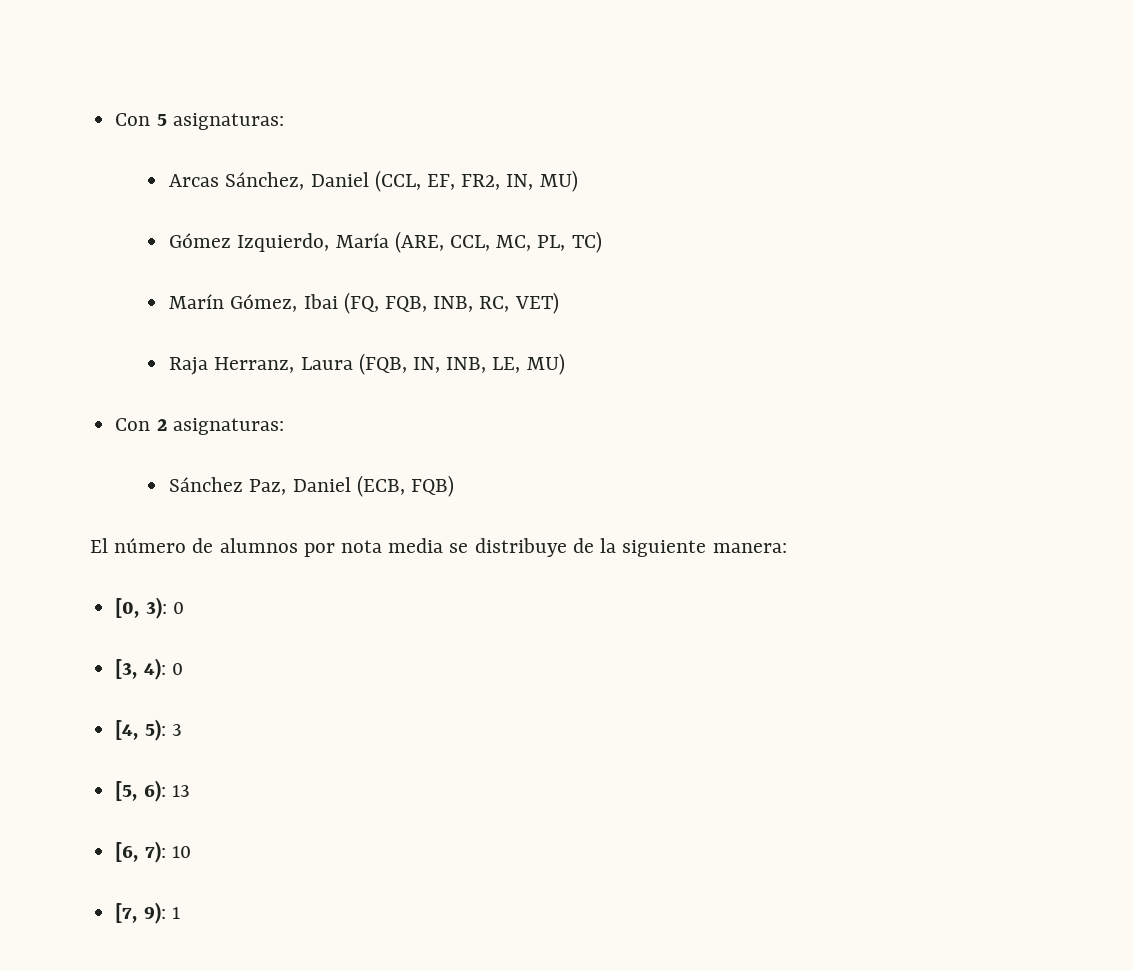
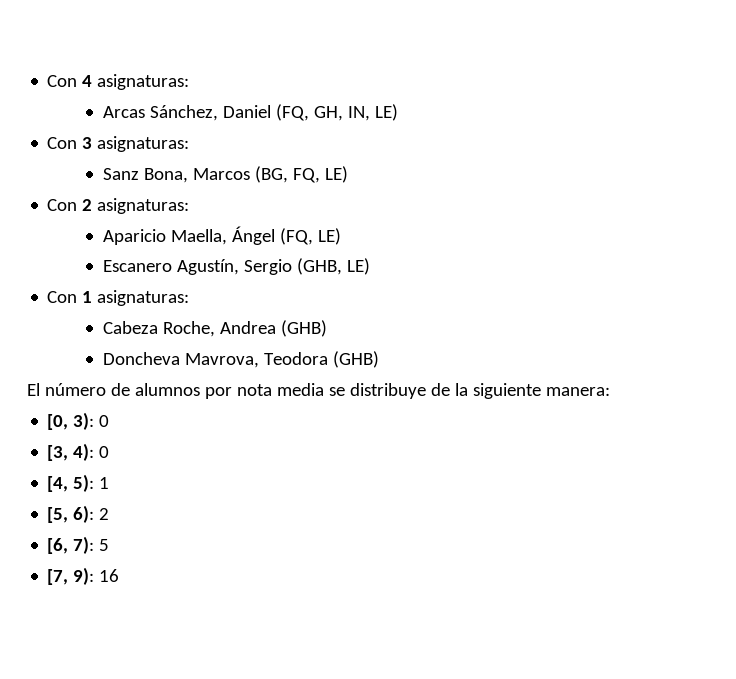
- Con 5 asignaturas:
+ Con 4 asignaturas:
- Arcas Sánchez, Daniel (CCL, EF, FR2, IN, MU)
- Gómez Izquierdo, María (ARE, CCL, MC, PL, TC)
- Marín Gómez, Ibai (FQ, FQB, INB, RC, VET)
- Raja Herranz, Laura (FQB, IN, INB, LE, MU)
+ Arcas Sánchez, Daniel (FQ, GH, IN, LE)
+ Con 3 asignaturas:
+ Sanz Bona, Marcos (BG, FQ, LE)
  Con 2 asignaturas:
- Sánchez Paz, Daniel (ECB, FQB)
+ Aparicio Maella, Ángel (FQ, LE)
+ Escanero Agustín, Sergio (GHB, LE)
+ Con 1 asignaturas:
+ Cabeza Roche, Andrea (GHB)
+ Doncheva Mavrova, Teodora (GHB)
- [4, 5): 3
+ [4, 5): 1
- [5, 6): 13
+ [5, 6): 2
- [6, 7): 10
+ [6, 7): 5
- [7, 9): 1
+ [7, 9): 16

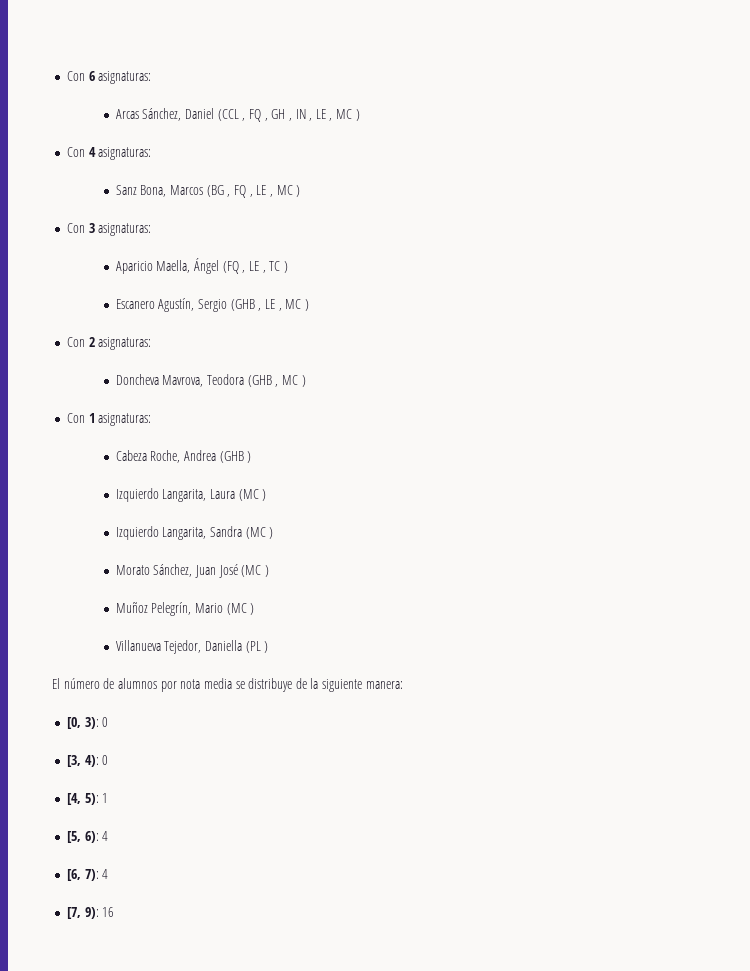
- Con 4 asignaturas:
+ Con 6 asignaturas:
- Arcas Sánchez, Daniel (FQ, GH, IN, LE)
+ Arcas Sánchez, Daniel (CCL , FQ , GH , IN , LE , MC )
+ Con 4 asignaturas:
+ Sanz Bona, Marcos (BG , FQ , LE , MC )
  Con 3 asignaturas:
- Sanz Bona, Marcos (BG, FQ, LE)
+ Aparicio Maella, Ángel (FQ , LE , TC )
+ Escanero Agustín, Sergio (GHB , LE , MC )
  Con 2 asignaturas:
- Aparicio Maella, Ángel (FQ, LE)
- Escanero Agustín, Sergio (GHB, LE)
+ Doncheva Mavrova, Teodora (GHB , MC )
- Cabeza Roche, Andrea (GHB)
- Doncheva Mavrova, Teodora (GHB)
+ Cabeza Roche, Andrea (GHB )
+ Izquierdo Langarita, Laura (MC )
+ Izquierdo Langarita, Sandra (MC )
+ Morato Sánchez, Juan José (MC )
+ Muñoz Pelegrín, Mario (MC )
+ Villanueva Tejedor, Daniella (PL )
- [5, 6): 2
+ [5, 6): 4
- [6, 7): 5
+ [6, 7): 4

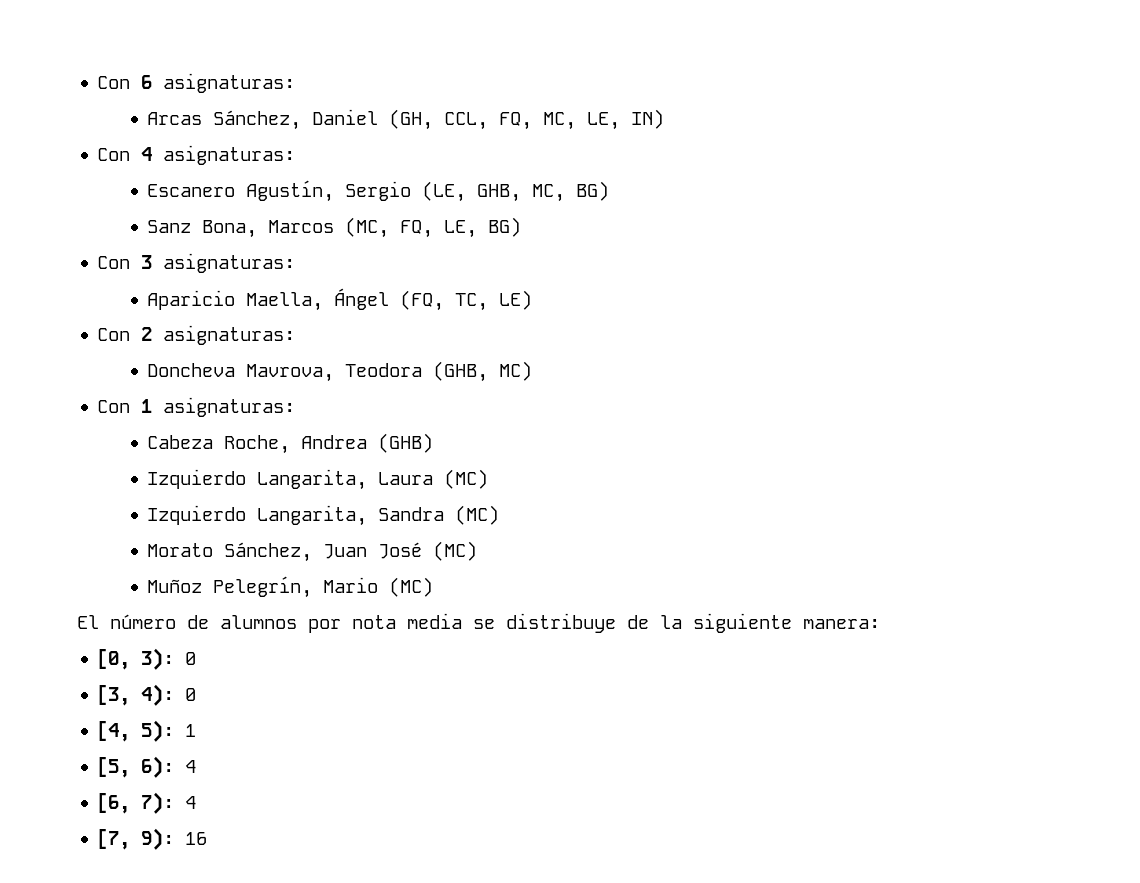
- Arcas Sánchez, Daniel (CCL , FQ , GH , IN , LE , MC )
+ Arcas Sánchez, Daniel (GH, CCL, FQ, MC, LE, IN)
  Con 4 asignaturas:
- Sanz Bona, Marcos (BG , FQ , LE , MC )
+ Escanero Agustín, Sergio (LE, GHB, MC, BG)
+ Sanz Bona, Marcos (MC, FQ, LE, BG)
- Aparicio Maella, Ángel (FQ , LE , TC )
- Escanero Agustín, Sergio (GHB , LE , MC )
+ Aparicio Maella, Ángel (FQ, TC, LE)
- Doncheva Mavrova, Teodora (GHB , MC )
+ Doncheva Mavrova, Teodora (GHB, MC)
- Cabeza Roche, Andrea (GHB )
+ Cabeza Roche, Andrea (GHB)
- Izquierdo Langarita, Laura (MC )
+ Izquierdo Langarita, Laura (MC)
- Izquierdo Langarita, Sandra (MC )
+ Izquierdo Langarita, Sandra (MC)
- Morato Sánchez, Juan José (MC )
+ Morato Sánchez, Juan José (MC)
- Muñoz Pelegrín, Mario (MC )
- Villanueva Tejedor, Daniella (PL )
+ Muñoz Pelegrín, Mario (MC)

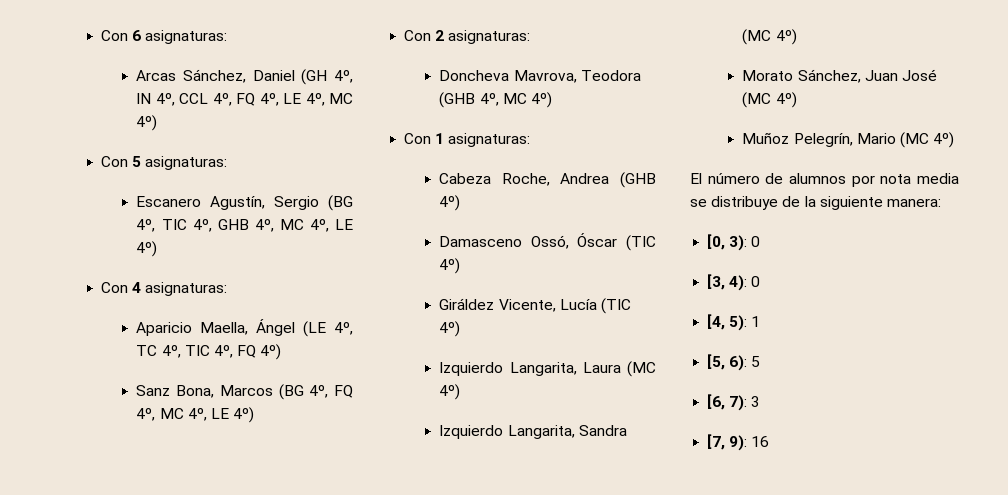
- Arcas Sánchez, Daniel (GH, CCL, FQ, MC, LE, IN)
+ Arcas Sánchez, Daniel (GH 4º, IN 4º, CCL 4º, FQ 4º, LE 4º, MC 4º)
+ Con 5 asignaturas:
+ Escanero Agustín, Sergio (BG 4º, TIC 4º, GHB 4º, MC 4º, LE 4º)
  Con 4 asignaturas:
- Escanero Agustín, Sergio (LE, GHB, MC, BG)
- Sanz Bona, Marcos (MC, FQ, LE, BG)
- Con 3 asignaturas:
- Aparicio Maella, Ángel (FQ, TC, LE)
+ Aparicio Maella, Ángel (LE 4º, TC 4º, TIC 4º, FQ 4º)
+ Sanz Bona, Marcos (BG 4º, FQ 4º, MC 4º, LE 4º)
- Doncheva Mavrova, Teodora (GHB, MC)
+ Doncheva Mavrova, Teodora (GHB 4º, MC 4º)
- Cabeza Roche, Andrea (GHB)
+ Cabeza Roche, Andrea (GHB 4º)
+ Damasceno Ossó, Óscar (TIC 4º)
+ Giráldez Vicente, Lucía (TIC 4º)
- Izquierdo Langarita, Laura (MC)
+ Izquierdo Langarita, Laura (MC 4º)
- Izquierdo Langarita, Sandra (MC)
+ Izquierdo Langarita, Sandra (MC 4º)
- Morato Sánchez, Juan José (MC)
+ Morato Sánchez, Juan José (MC 4º)
- Muñoz Pelegrín, Mario (MC)
+ Muñoz Pelegrín, Mario (MC 4º)
- [5, 6): 4
+ [5, 6): 5
- [6, 7): 4
+ [6, 7): 3

